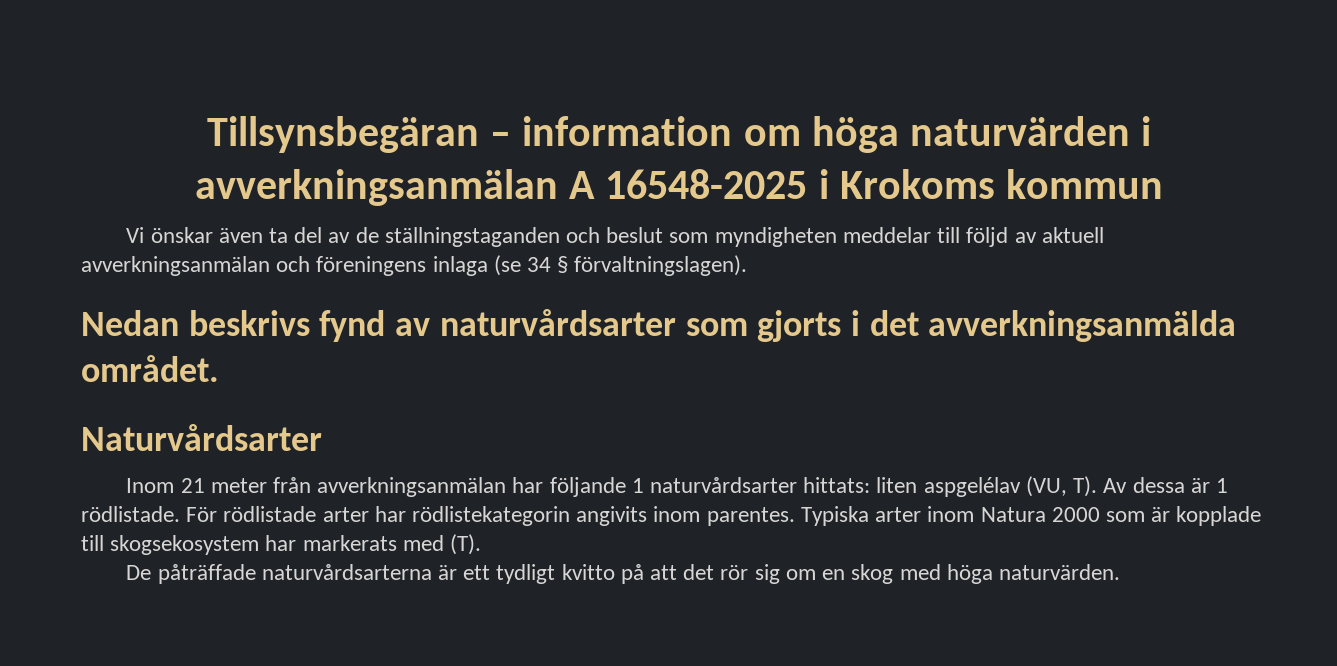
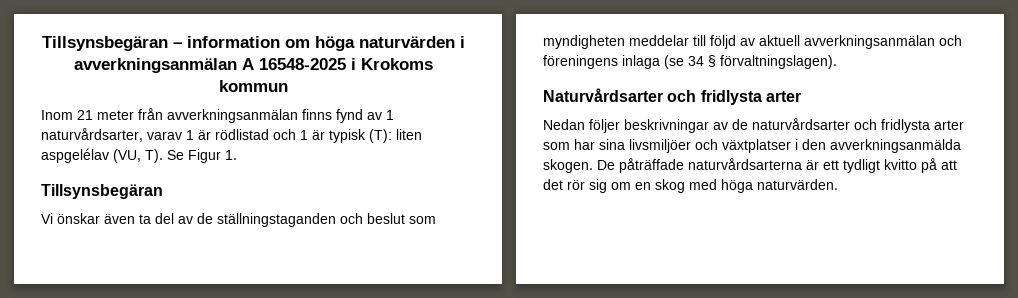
+ Inom 21 meter från avverkningsanmälan finns fynd av 1 naturvårdsarter, varav 1 är rödlistad och 1 är typisk (T): liten aspgelélav (VU, T). Se Figur 1.
+ Tillsynsbegäran
- Nedan beskrivs fynd av naturvårdsarter som gjorts i det avverkningsanmälda området.
- Naturvårdsarter
- Inom 21 meter från avverkningsanmälan har följande 1 naturvårdsarter hittats: liten aspgelélav (VU, T). Av dessa är 1 rödlistade. För rödlistade arter har rödlistekategorin angivits inom parentes. Typiska arter inom Natura 2000 som är kopplade till skogsekosystem har markerats med (T).
- De påträffade naturvårdsarterna är ett tydligt kvitto på att det rör sig om en skog med höga naturvärden.
+ Naturvårdsarter och fridlysta arter
+ Nedan följer beskrivningar av de naturvårdsarter och fridlysta arter som har sina livsmiljöer och växtplatser i den avverkningsanmälda skogen. De påträffade naturvårdsarterna är ett tydligt kvitto på att det rör sig om en skog med höga naturvärden.

